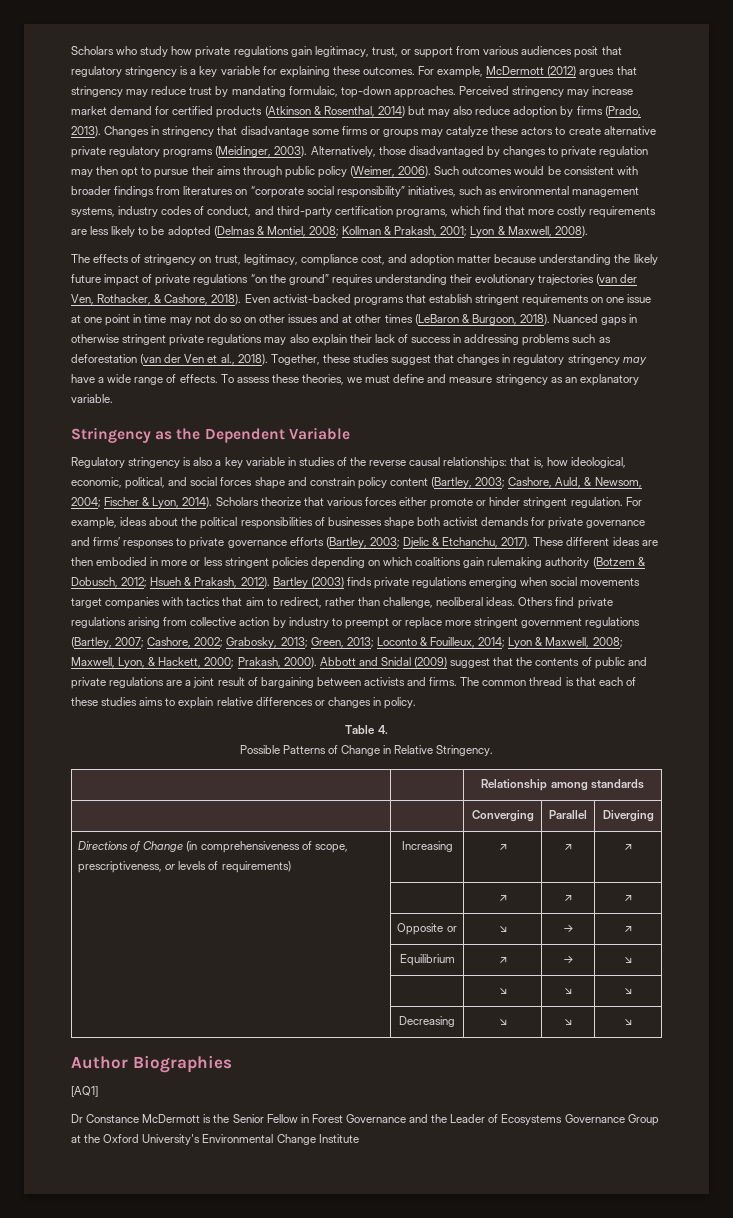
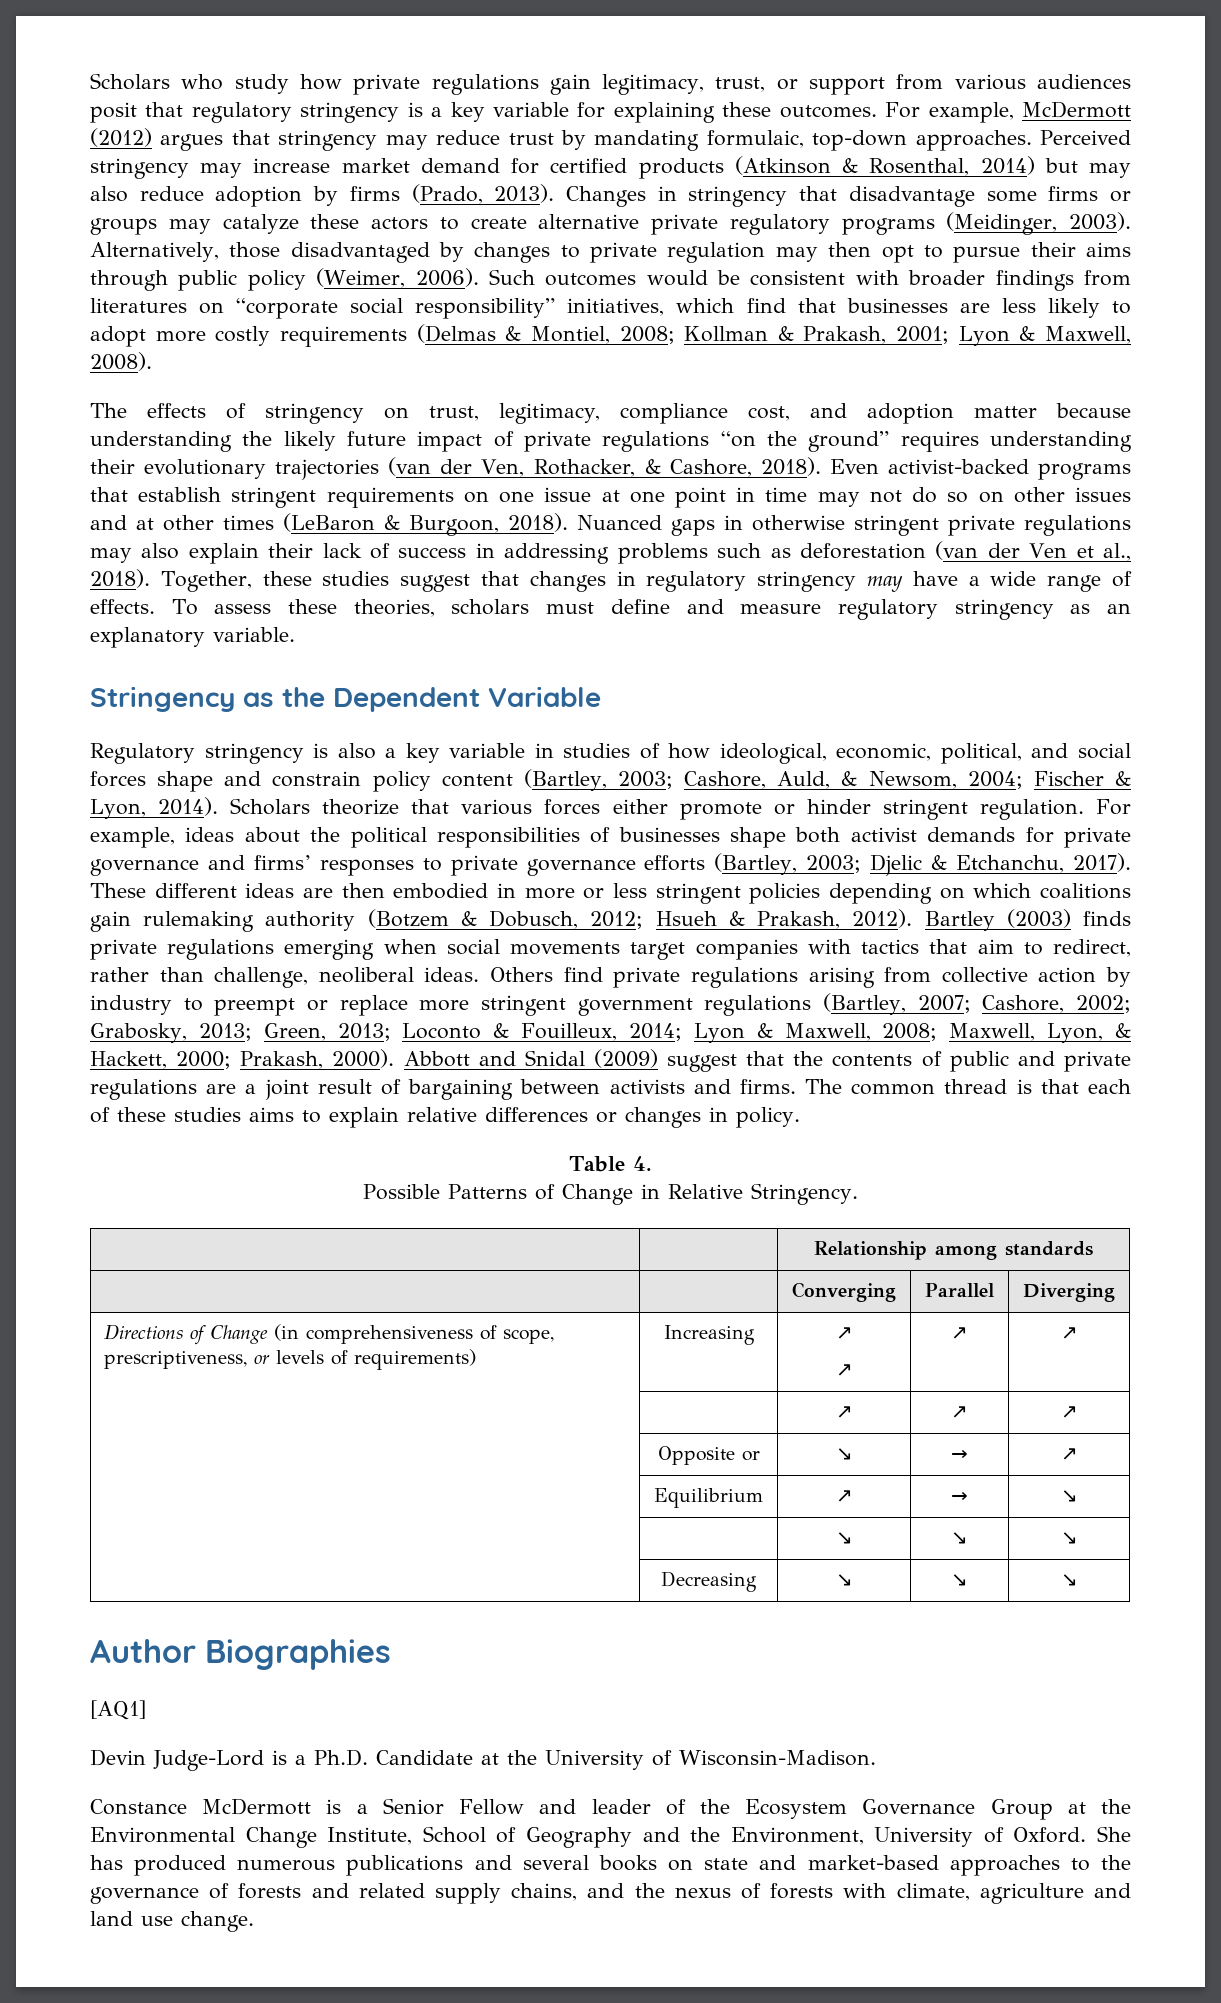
- Such outcomes would be consistent with broader findings from literatures on “corporate social responsibility” initiatives, such as environmental management systems, industry codes of conduct, and third-party certification programs, which find that more costly requirements are less likely to be adopted (Delmas & Montiel, 2008; Kollman & Prakash, 2001; Lyon & Maxwell, 2008).
+ Such outcomes would be consistent with broader findings from literatures on “corporate social responsibility” initiatives, which find that businesses are less likely to adopt more costly requirements (Delmas & Montiel, 2008; Kollman & Prakash, 2001; Lyon & Maxwell, 2008).
- To assess these theories, we must define and measure stringency as an explanatory variable.
+ To assess these theories, scholars must define and measure regulatory stringency as an explanatory variable.
- Regulatory stringency is also a key variable in studies of the reverse causal relationships: that is, how ideological, economic, political, and social forces shape and constrain policy content (Bartley, 2003; Cashore, Auld, & Newsom, 2004; Fischer & Lyon, 2014).
+ Regulatory stringency is also a key variable in studies of how ideological, economic, political, and social forces shape and constrain policy content (Bartley, 2003; Cashore, Auld, & Newsom, 2004; Fischer & Lyon, 2014).
- Directions of Change (in comprehensiveness of scope, prescriptiveness, or levels of requirements) | Increasing | ↗ | ↗ | ↗
+ Directions of Change (in comprehensiveness of scope, prescriptiveness, or levels of requirements) | Increasing | ↗
+ ↗ | ↗ | ↗
- Dr Constance McDermott is the Senior Fellow in Forest Governance and the Leader of Ecosystems Governance Group at the Oxford University's Environmental Change Institute
+ Devin Judge-Lord is a Ph.D. Candidate at the University of Wisconsin-Madison.
+ Constance McDermott is a Senior Fellow and leader of the Ecosystem Governance Group at the Environmental Change Institute, School of Geography and the Environment, University of Oxford. She has produced numerous publications and several books on state and market-based approaches to the governance of forests and related supply chains, and the nexus of forests with climate, agriculture and land use change.

